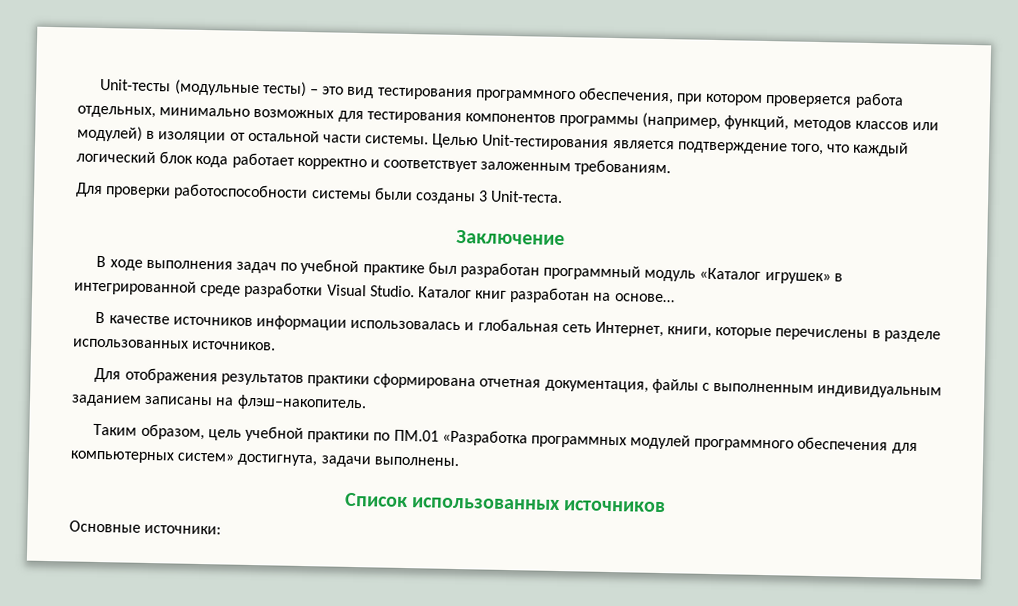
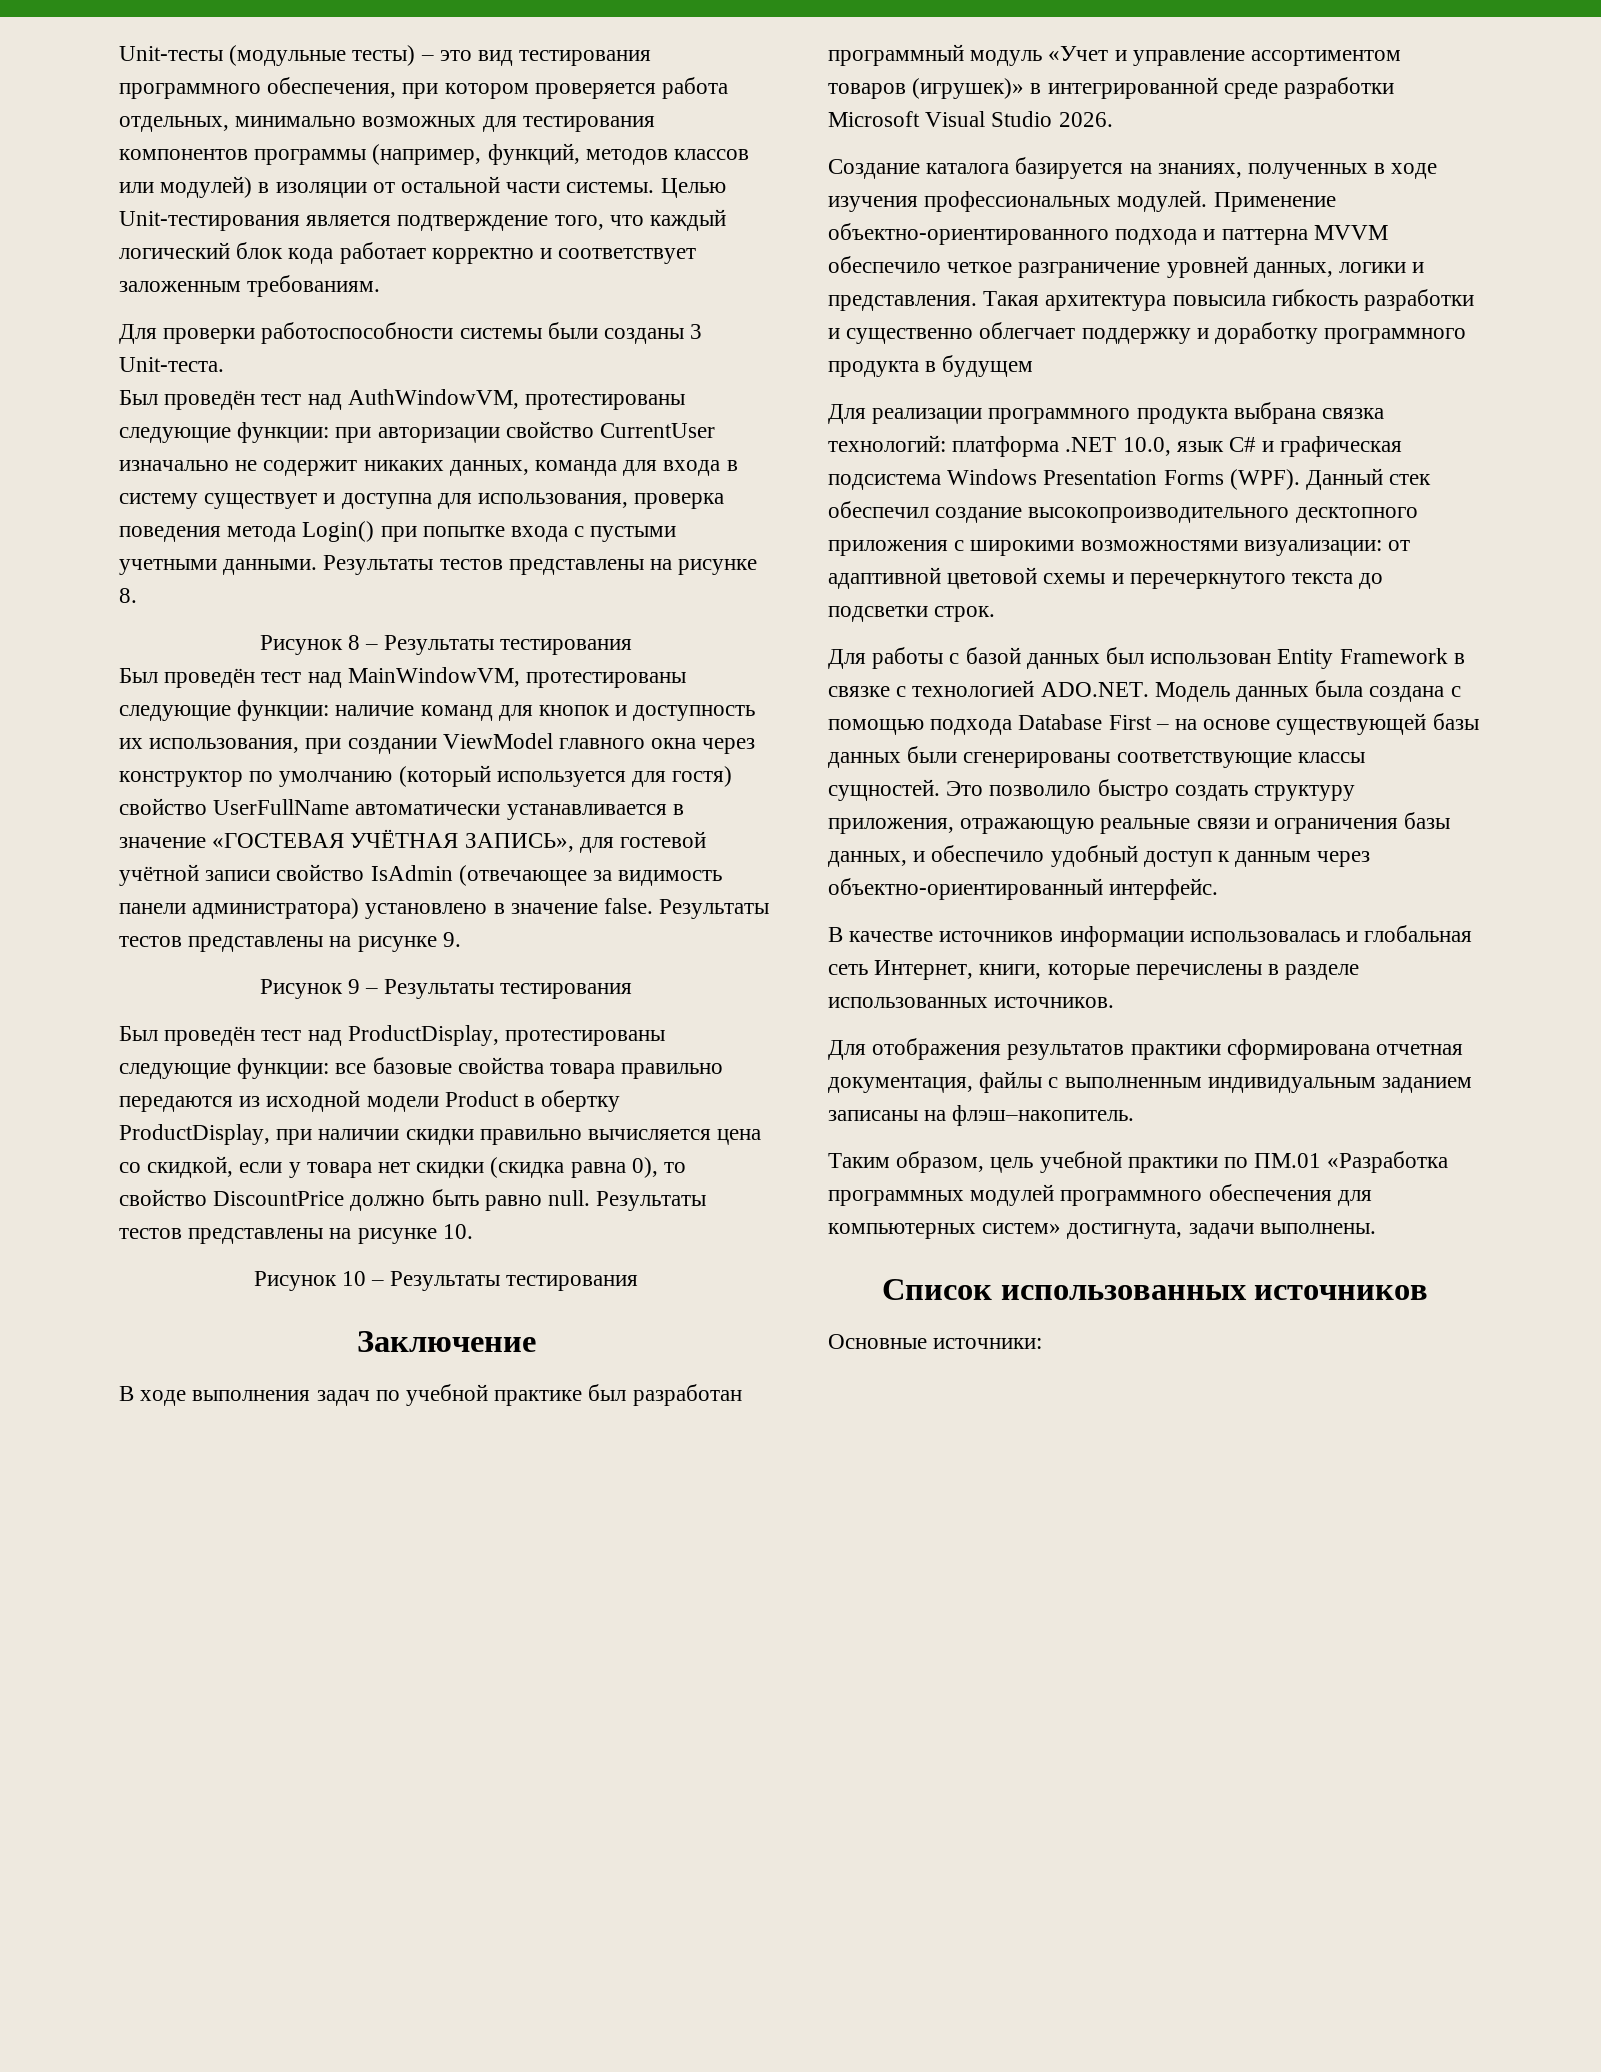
+ Был проведён тест над AuthWindowVM, протестированы следующие функции: при авторизации свойство CurrentUser изначально не содержит никаких данных, команда для входа в систему существует и доступна для использования, проверка поведения метода Login() при попытке входа с пустыми учетными данными. Результаты тестов представлены на рисунке 8.
+ Рисунок 8 – Результаты тестирования
+ Был проведён тест над MainWindowVM, протестированы следующие функции: наличие команд для кнопок и доступность их использования, при создании ViewModel главного окна через конструктор по умолчанию (который используется для гостя) свойство UserFullName автоматически устанавливается в значение «ГОСТЕВАЯ УЧЁТНАЯ ЗАПИСЬ», для гостевой учётной записи свойство IsAdmin (отвечающее за видимость панели администратора) установлено в значение false. Результаты тестов представлены на рисунке 9.
+ Рисунок 9 – Результаты тестирования
+ Был проведён тест над ProductDisplay, протестированы следующие функции: все базовые свойства товара правильно передаются из исходной модели Product в обертку ProductDisplay, при наличии скидки правильно вычисляется цена со скидкой, если у товара нет скидки (скидка равна 0), то свойство DiscountPrice должно быть равно null. Результаты тестов представлены на рисунке 10.
+ Рисунок 10 – Результаты тестирования
- В ходе выполнения задач по учебной практике был разработан программный модуль «Каталог игрушек» в интегрированной среде разработки Visual Studio. Каталог книг разработан на основе…
+ В ходе выполнения задач по учебной практике был разработан программный модуль «Учет и управление ассортиментом товаров (игрушек)» в интегрированной среде разработки Microsoft Visual Studio 2026.
+ Создание каталога базируется на знаниях, полученных в ходе изучения профессиональных модулей. Применение объектно-ориентированного подхода и паттерна MVVM обеспечило четкое разграничение уровней данных, логики и представления. Такая архитектура повысила гибкость разработки и существенно облегчает поддержку и доработку программного продукта в будущем
+ Для реализации программного продукта выбрана связка технологий: платформа .NET 10.0, язык C# и графическая подсистема Windows Presentation Forms (WPF). Данный стек обеспечил создание высокопроизводительного десктопного приложения с широкими возможностями визуализации: от адаптивной цветовой схемы и перечеркнутого текста до подсветки строк.
+ Для работы с базой данных был использован Entity Framework в связке с технологией ADO.NET. Модель данных была создана с помощью подхода Database First – на основе существующей базы данных были сгенерированы соответствующие классы сущностей. Это позволило быстро создать структуру приложения, отражающую реальные связи и ограничения базы данных, и обеспечило удобный доступ к данным через объектно-ориентированный интерфейс.

